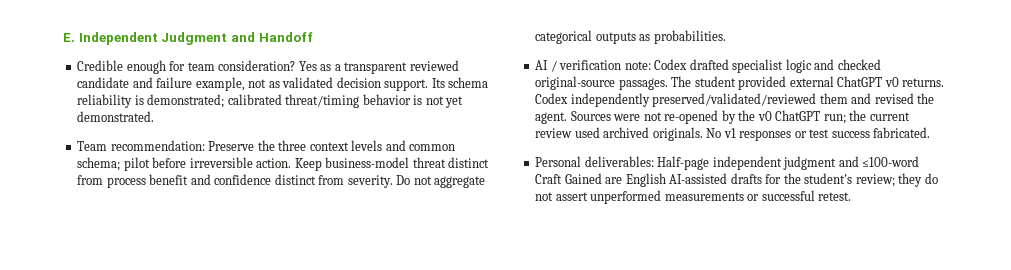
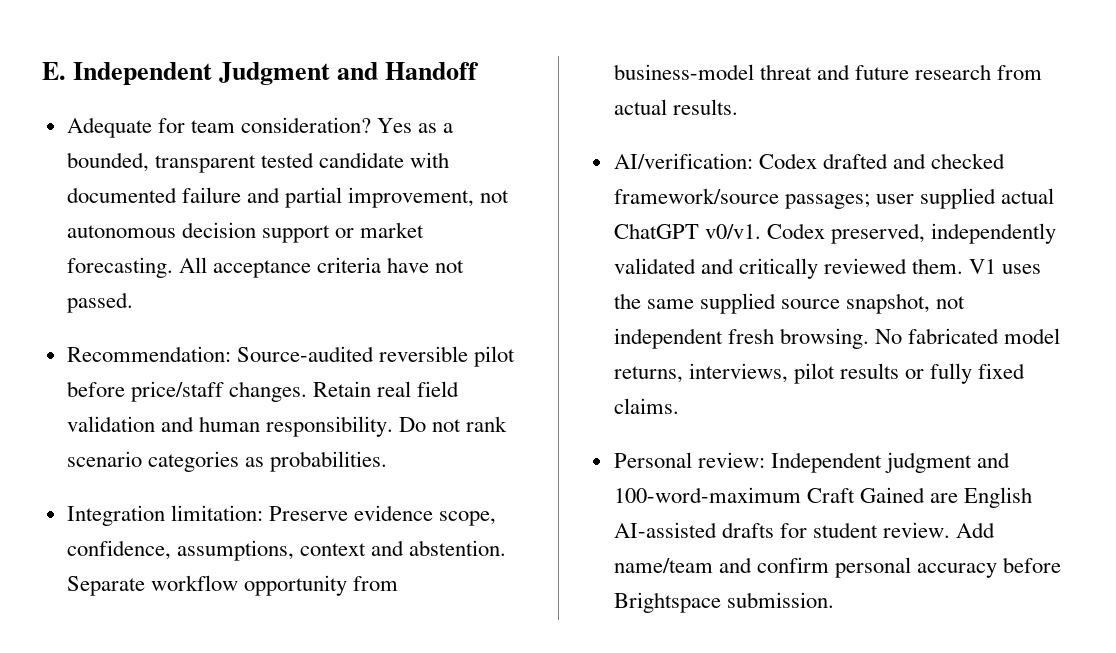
- Credible enough for team consideration?
+ Adequate for team consideration?
- Yes as a transparent reviewed candidate and failure example, not as validated decision support. Its schema reliability is demonstrated; calibrated threat/timing behavior is not yet demonstrated.
- Team recommendation: Preserve the three context levels and common schema; pilot before irreversible action. Keep business-model threat distinct from process benefit and confidence distinct from severity. Do not aggregate categorical outputs as probabilities.
- AI / verification note: Codex drafted specialist logic and checked original-source passages. The student provided external ChatGPT v0 returns. Codex independently preserved/validated/reviewed them and revised the agent. Sources were not re-opened by the v0 ChatGPT run; the current review used archived originals. No v1 responses or test success fabricated.
- Personal deliverables: Half-page independent judgment and ≤100-word Craft Gained are English AI-assisted drafts for the student's review; they do not assert unperformed measurements or successful retest.
+ Yes as a bounded, transparent tested candidate with documented failure and partial improvement, not autonomous decision support or market forecasting. All acceptance criteria have not passed.
+ Recommendation: Source-audited reversible pilot before price/staff changes. Retain real field validation and human responsibility. Do not rank scenario categories as probabilities.
+ Integration limitation: Preserve evidence scope, confidence, assumptions, context and abstention. Separate workflow opportunity from business-model threat and future research from actual results.
+ AI/verification: Codex drafted and checked framework/source passages; user supplied actual ChatGPT v0/v1. Codex preserved, independently validated and critically reviewed them. V1 uses the same supplied source snapshot, not independent fresh browsing. No fabricated model returns, interviews, pilot results or fully fixed claims.
+ Personal review: Independent judgment and 100-word-maximum Craft Gained are English AI-assisted drafts for student review. Add name/team and confirm personal accuracy before Brightspace submission.

